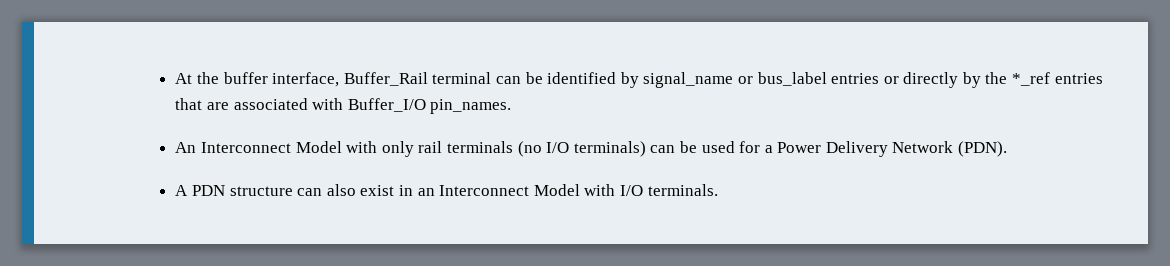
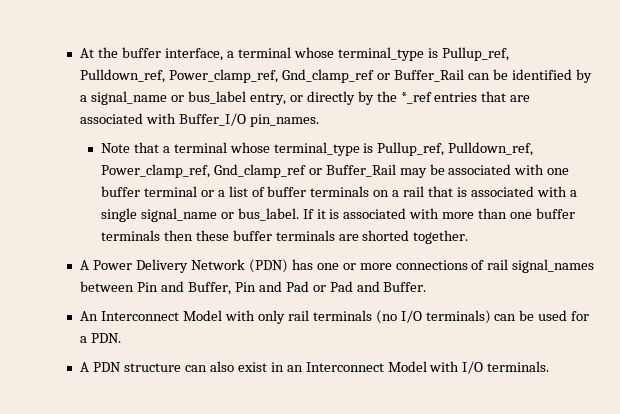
- At the buffer interface, Buffer_Rail terminal can be identified by signal_name or bus_label entries or directly by the *_ref entries that are associated with Buffer_I/O pin_names.
+ At the buffer interface, a terminal whose terminal_type is Pullup_ref, Pulldown_ref, Power_clamp_ref, Gnd_clamp_ref or Buffer_Rail can be identified by a signal_name or bus_label entry, or directly by the *_ref entries that are associated with Buffer_I/O pin_names.
+ Note that a terminal whose terminal_type is Pullup_ref, Pulldown_ref, Power_clamp_ref, Gnd_clamp_ref or Buffer_Rail may be associated with one buffer terminal or a list of buffer terminals on a rail that is associated with a single signal_name or bus_label. If it is associated with more than one buffer terminals then these buffer terminals are shorted together.
+ A Power Delivery Network (PDN) has one or more connections of rail signal_names between Pin and Buffer, Pin and Pad or Pad and Buffer.
- An Interconnect Model with only rail terminals (no I/O terminals) can be used for a Power Delivery Network (PDN).
+ An Interconnect Model with only rail terminals (no I/O terminals) can be used for a PDN.

